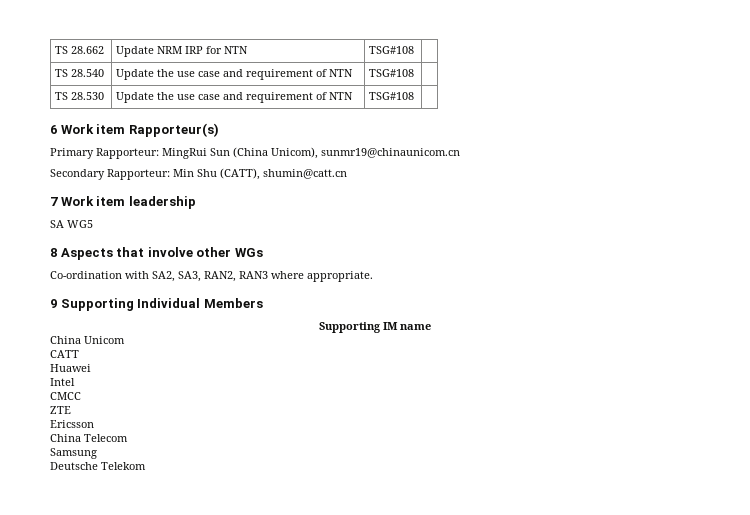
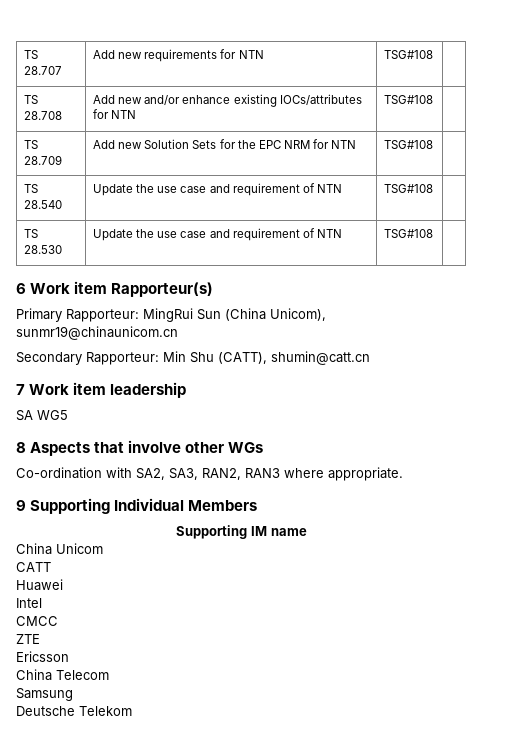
- TS 28.662 | Update NRM IRP for NTN | TSG#108 |
+ TS 28.707 | Add new requirements for NTN | TSG#108 |
+ TS 28.708 | Add new and/or enhance existing IOCs/attributes for NTN | TSG#108 |
+ TS 28.709 | Add new Solution Sets for the EPC NRM for NTN | TSG#108 |

